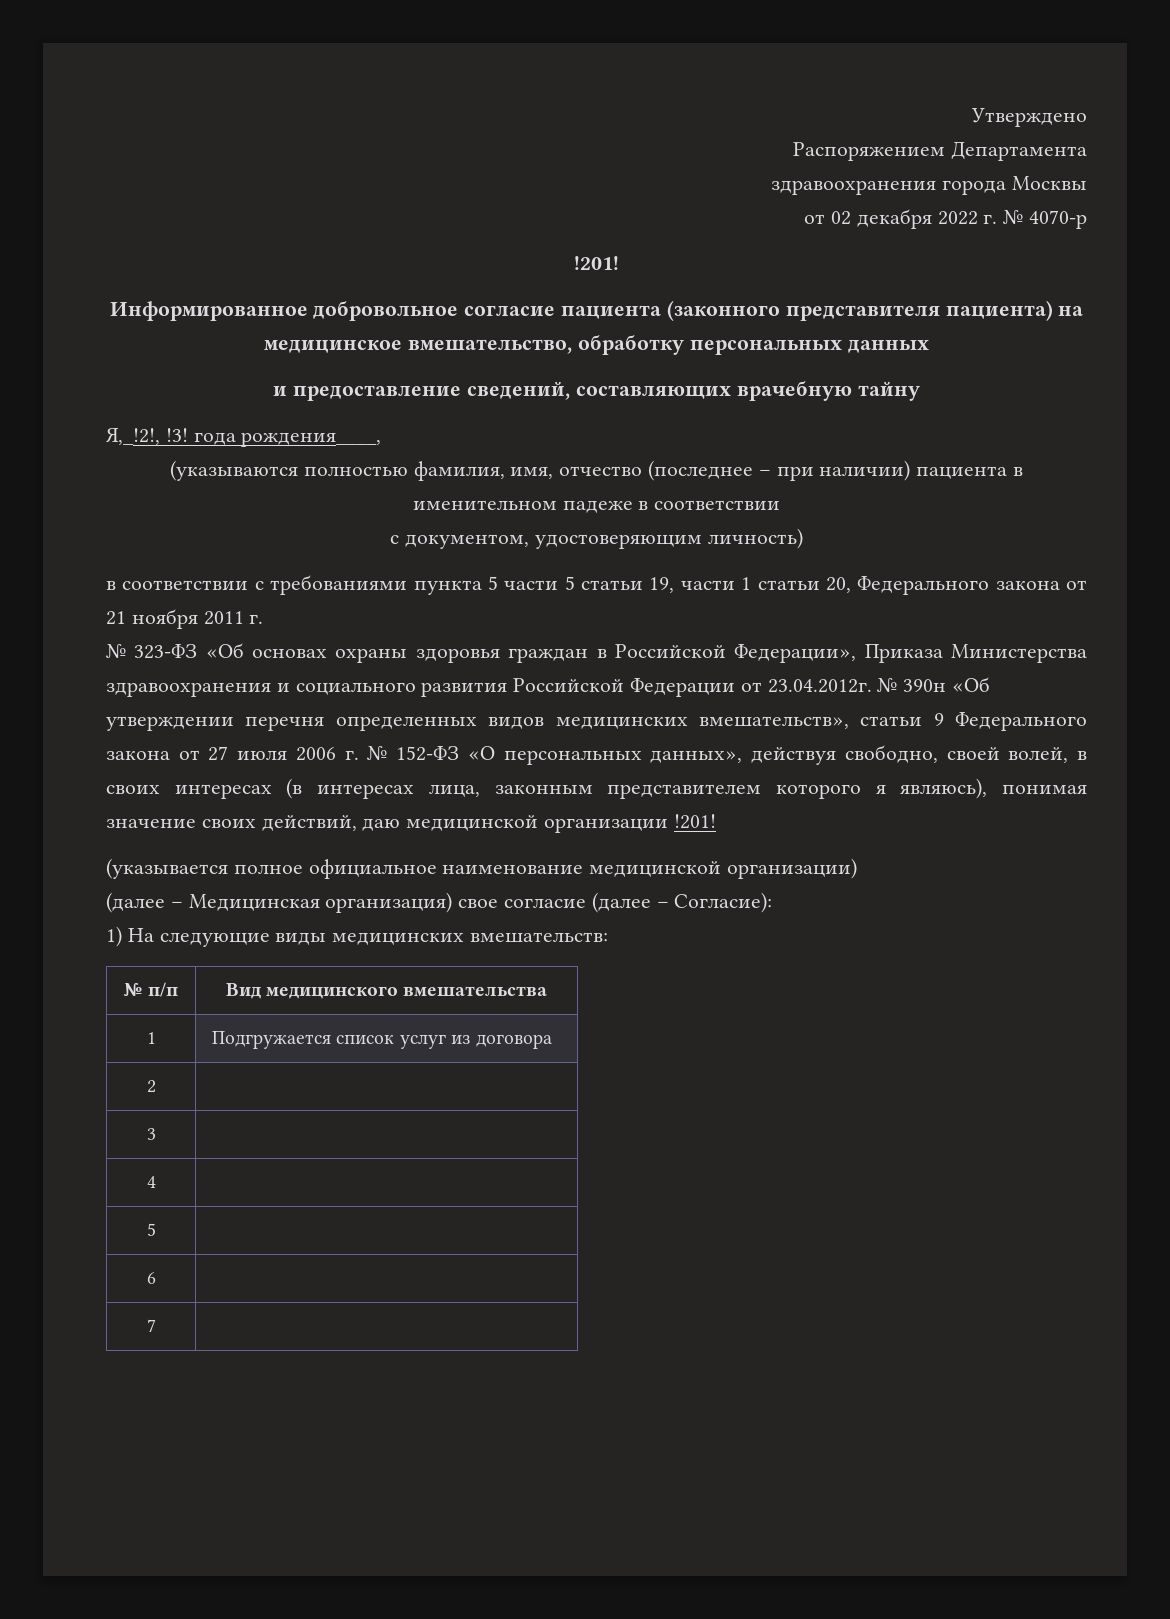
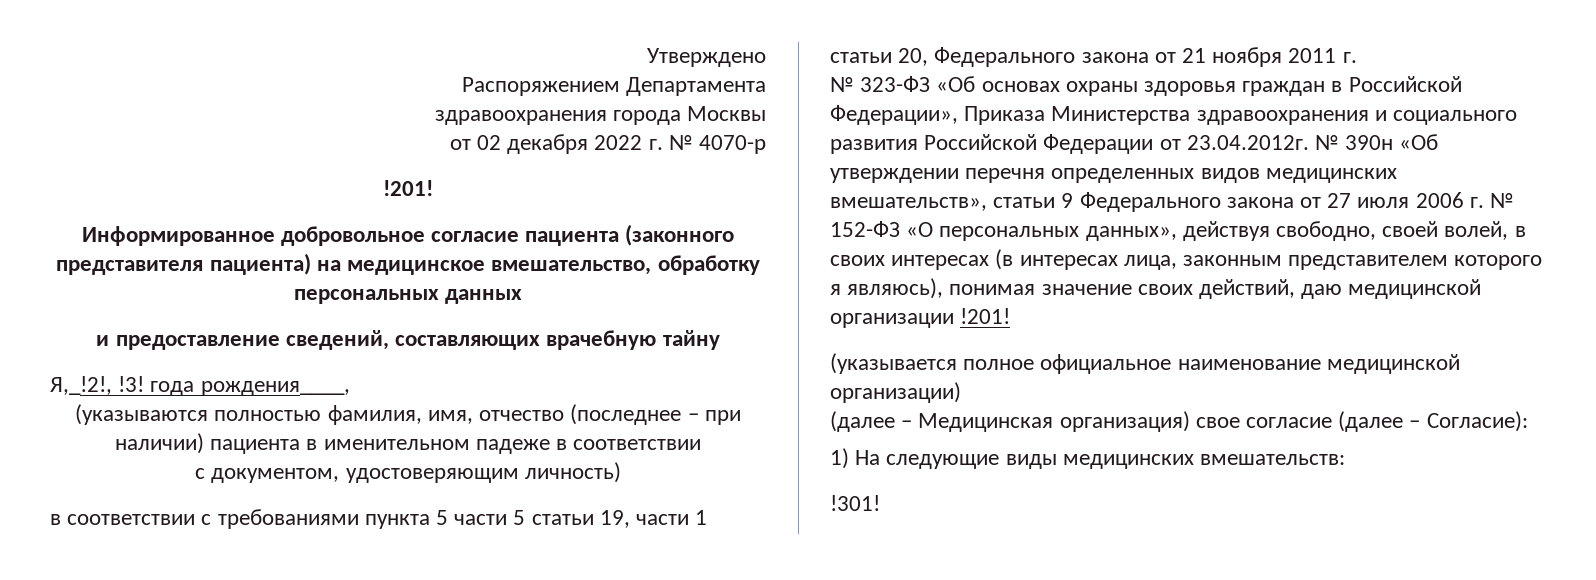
- № п/п | Вид медицинского вмешательства
- 1 | Подгружается список услуг из договора
- 2 |
- 3 |
- 4 |
- 5 |
- 6 |
- 7 |
+ !301!

